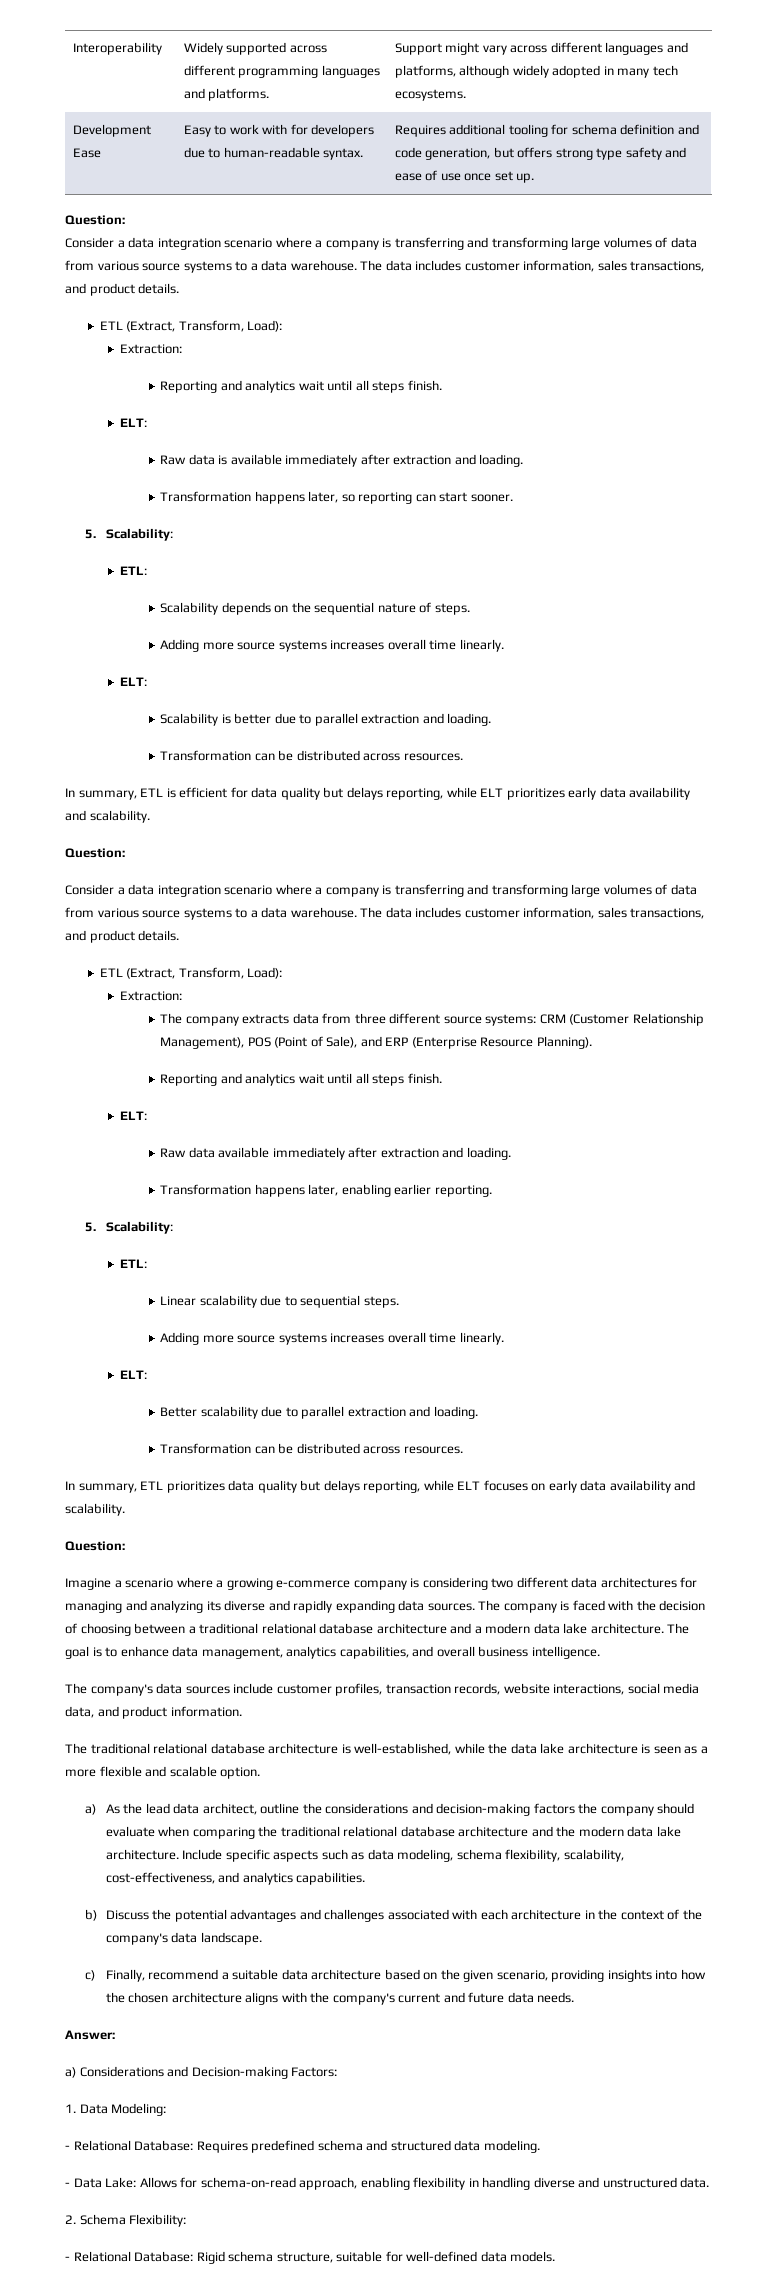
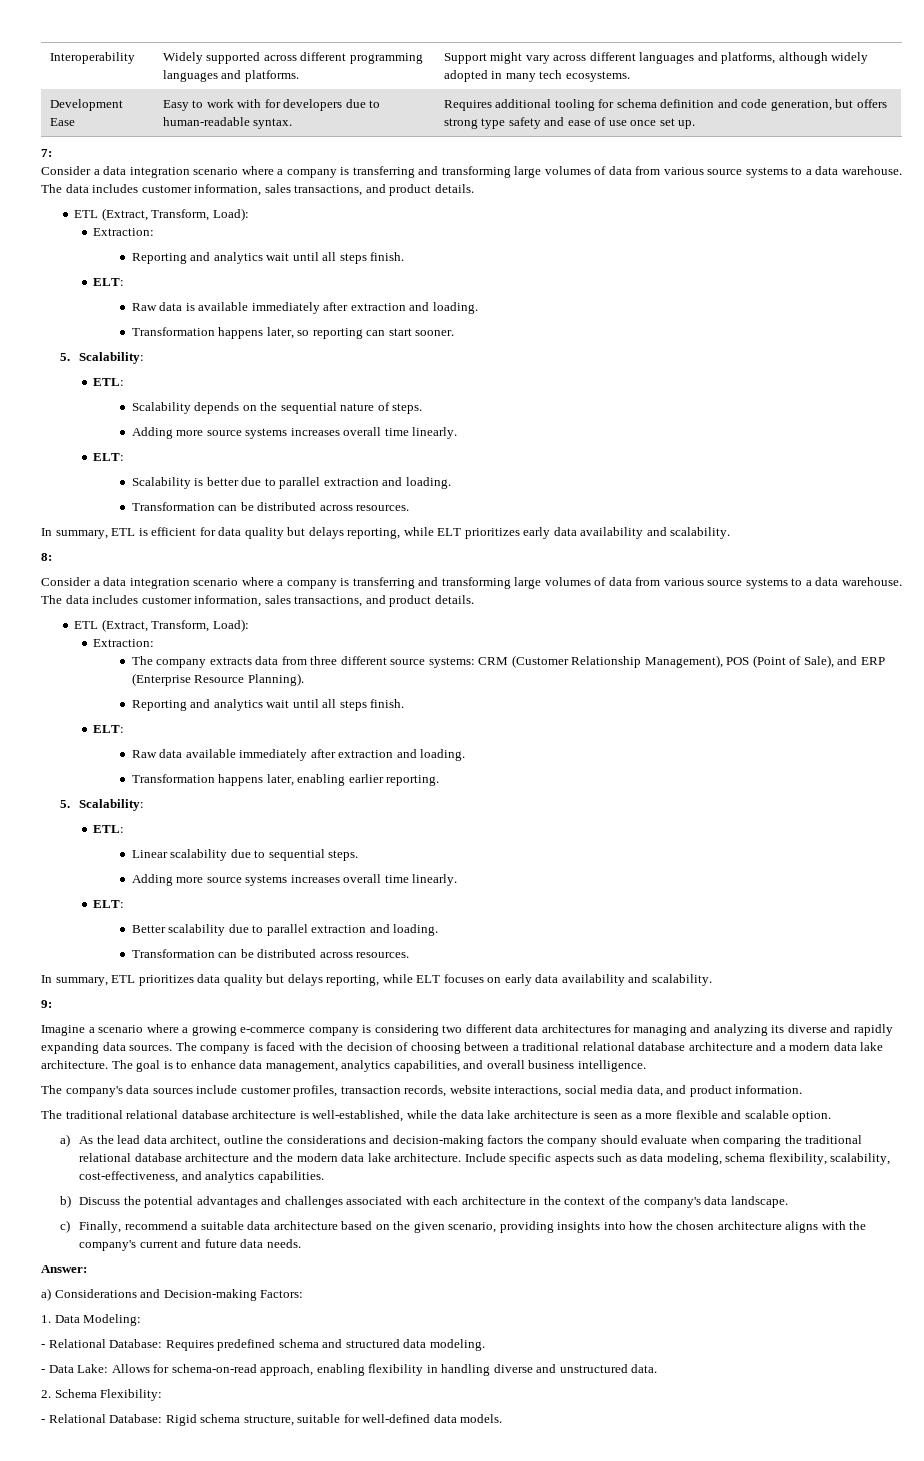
  Development Ease | Easy to work with for developers due to human-readable syntax. | Requires additional tooling for schema definition and code generation, but offers strong type safety and ease of use once set up.
- Question:
+ 7:
  In summary, ETL is efficient for data quality but delays reporting, while ELT prioritizes early data availability and scalability.
- Question:
+ 8:
  In summary, ETL prioritizes data quality but delays reporting, while ELT focuses on early data availability and scalability.
- Question:
+ 9:

